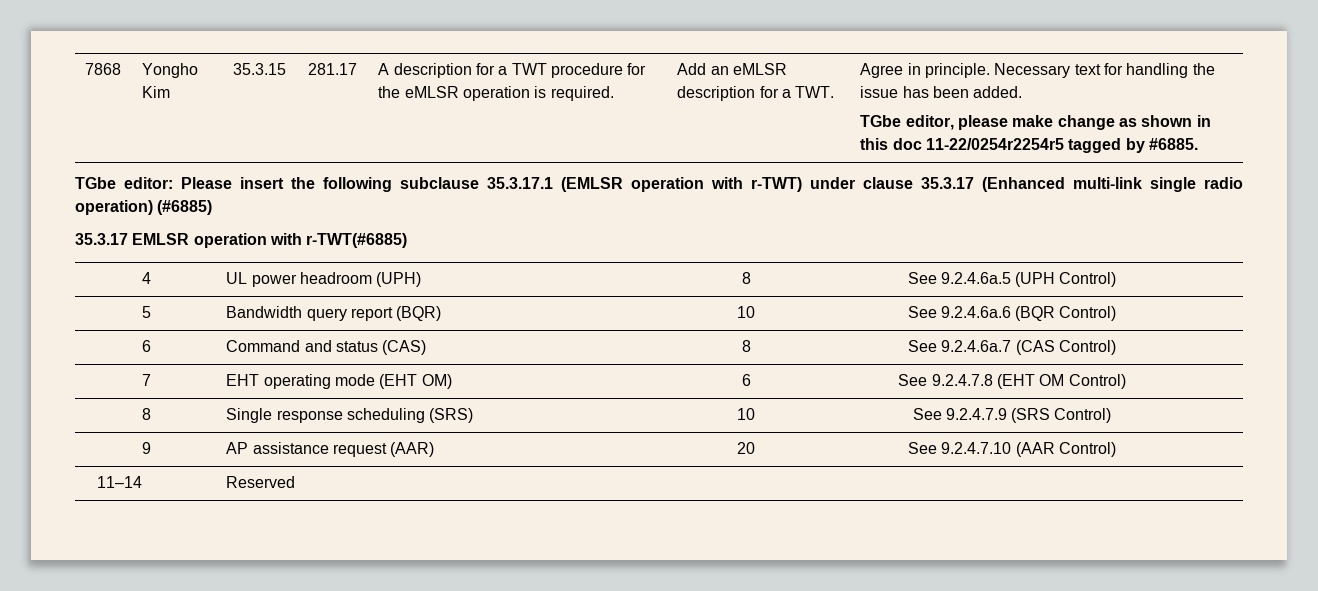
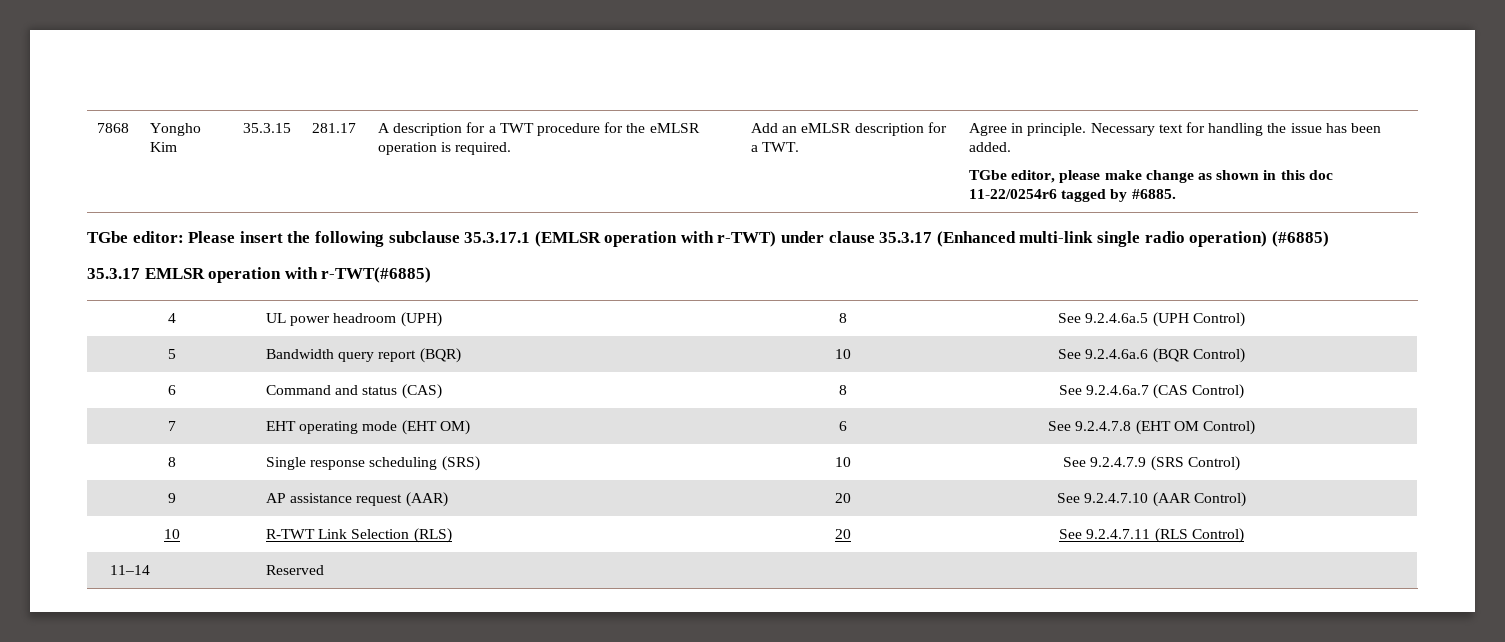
- TGbe editor, please make change as shown in this doc 11-22/0254r2254r5 tagged by #6885.
+ TGbe editor, please make change as shown in this doc 11-22/0254r6 tagged by #6885.
+ 10 | R-TWT Link Selection (RLS) | 20 | See 9.2.4.7.11 (RLS Control)

